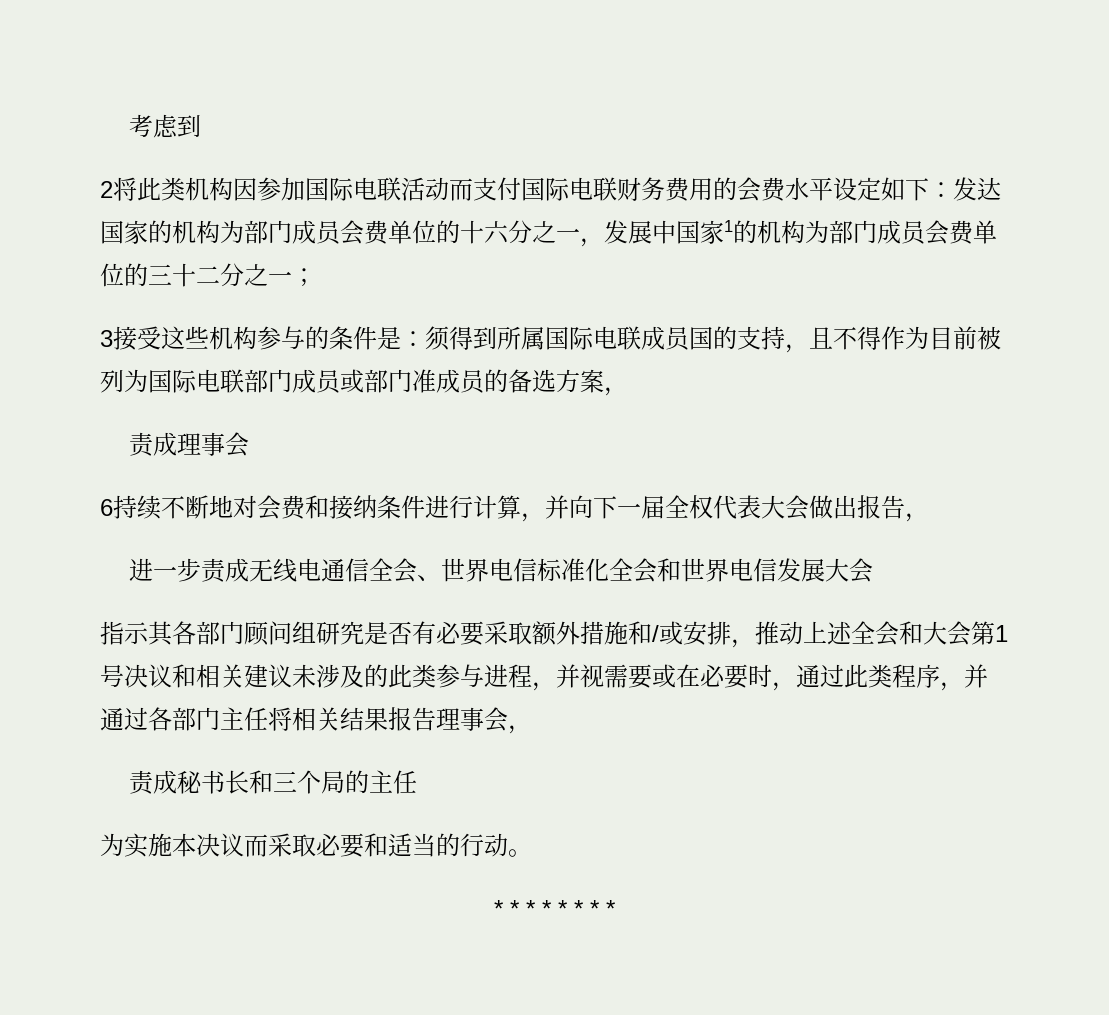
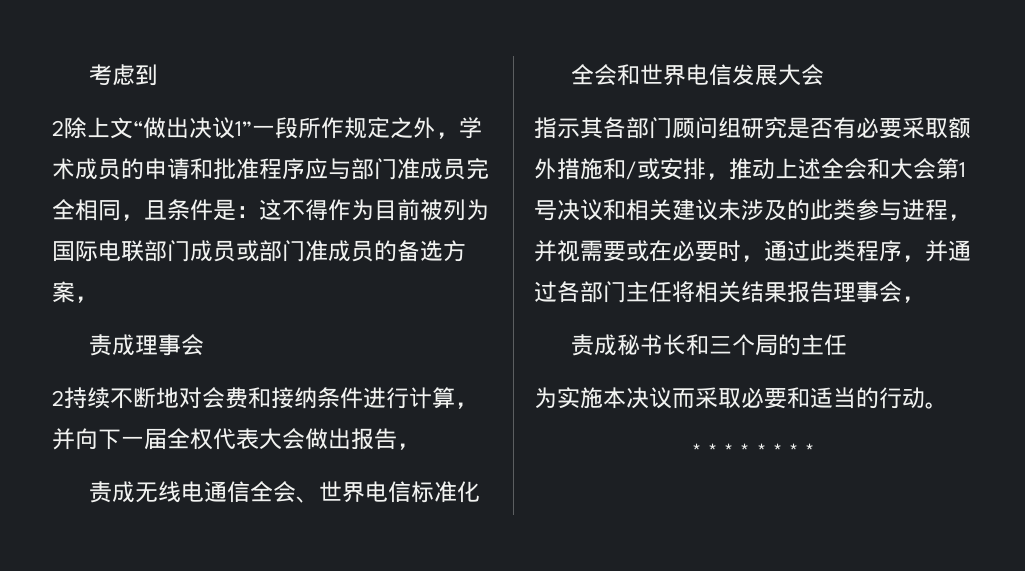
- 2将此类机构因参加国际电联活动而支付国际电联财务费用的会费水平设定如下：发达国家的机构为部门成员会费单位的十六分之一，发展中国家1的机构为部门成员会费单位的三十二分之一；
- 3接受这些机构参与的条件是：须得到所属国际电联成员国的支持，且不得作为目前被列为国际电联部门成员或部门准成员的备选方案，
+ 2除上文“做出决议1”一段所作规定之外，学术成员的申请和批准程序应与部门准成员完全相同，且条件是：这不得作为目前被列为国际电联部门成员或部门准成员的备选方案，
- 6持续不断地对会费和接纳条件进行计算，并向下一届全权代表大会做出报告，
+ 2持续不断地对会费和接纳条件进行计算，并向下一届全权代表大会做出报告，
- 进一步责成无线电通信全会、世界电信标准化全会和世界电信发展大会
+ 责成无线电通信全会、世界电信标准化全会和世界电信发展大会

